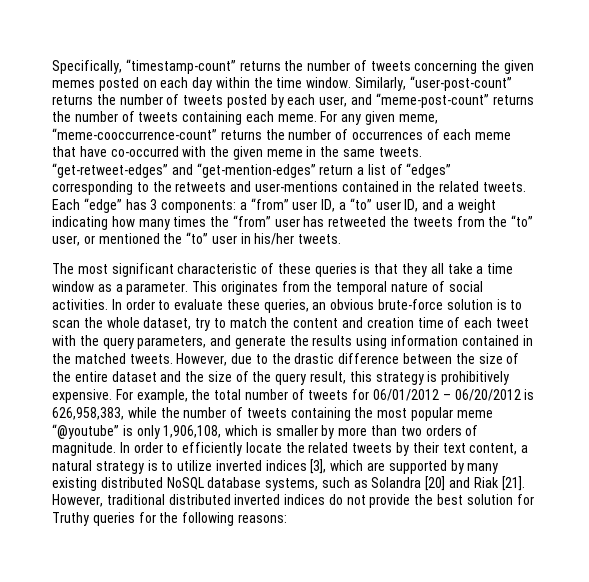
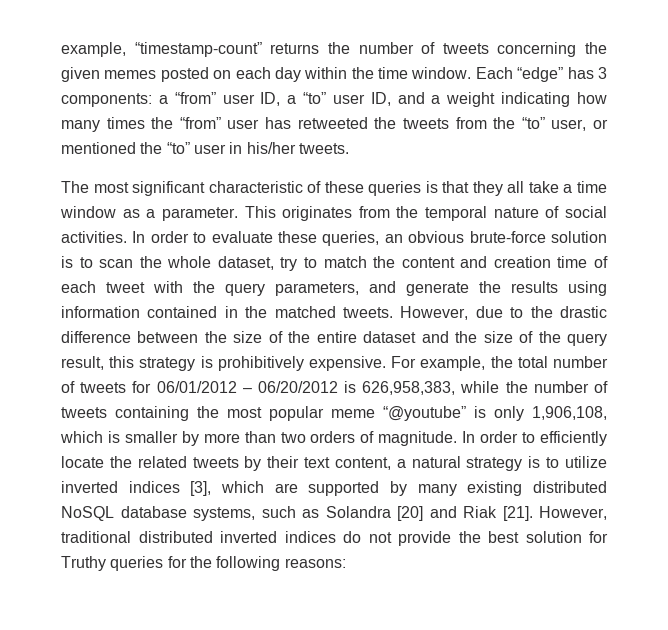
- Specifically, “timestamp-count” returns the number of tweets concerning the given memes posted on each day within the time window.
+ example, “timestamp-count” returns the number of tweets concerning the given memes posted on each day within the time window.
- Similarly, “user-post-count” returns the number of tweets posted by each user, and “meme-post-count” returns the number of tweets containing each meme. For any given meme, “meme-cooccurrence-count” returns the number of occurrences of each meme that have co-occurred with the given meme in the same tweets. “get-retweet-edges” and “get-mention-edges” return a list of “edges” corresponding to the retweets and user-mentions contained in the related tweets.

